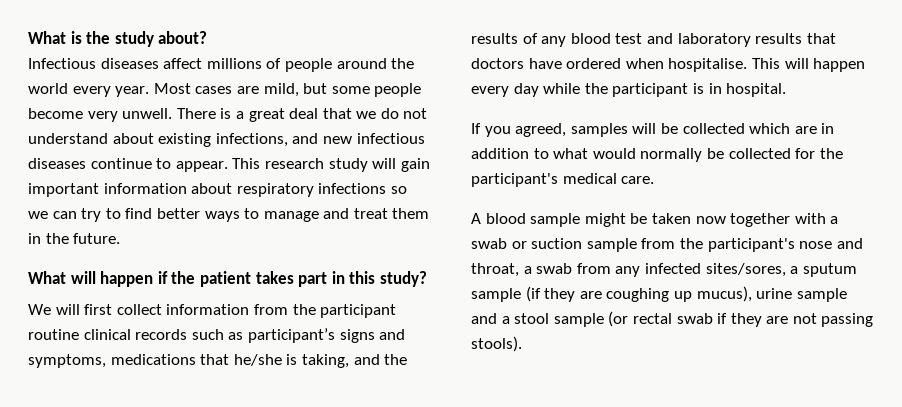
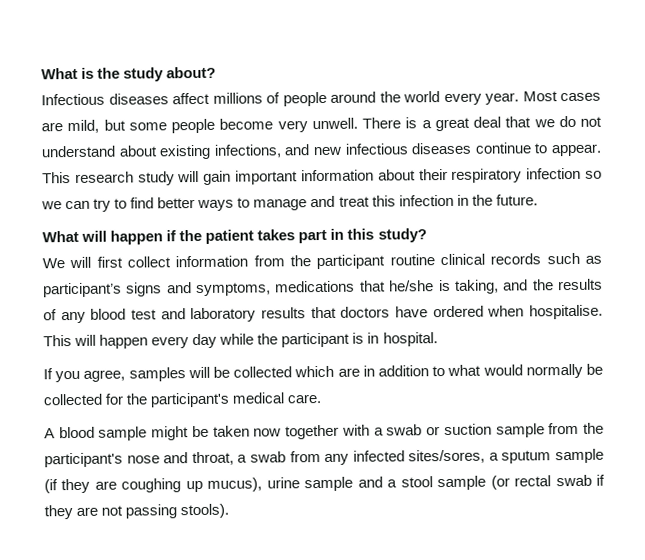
- This research study will gain important information about respiratory infections so we can try to find better ways to manage and treat them in the future.
+ This research study will gain important information about their respiratory infection so we can try to find better ways to manage and treat this infection in the future.
- If you agreed, samples will be collected which are in addition to what would normally be collected for the participant's medical care.
+ If you agree, samples will be collected which are in addition to what would normally be collected for the participant's medical care.

